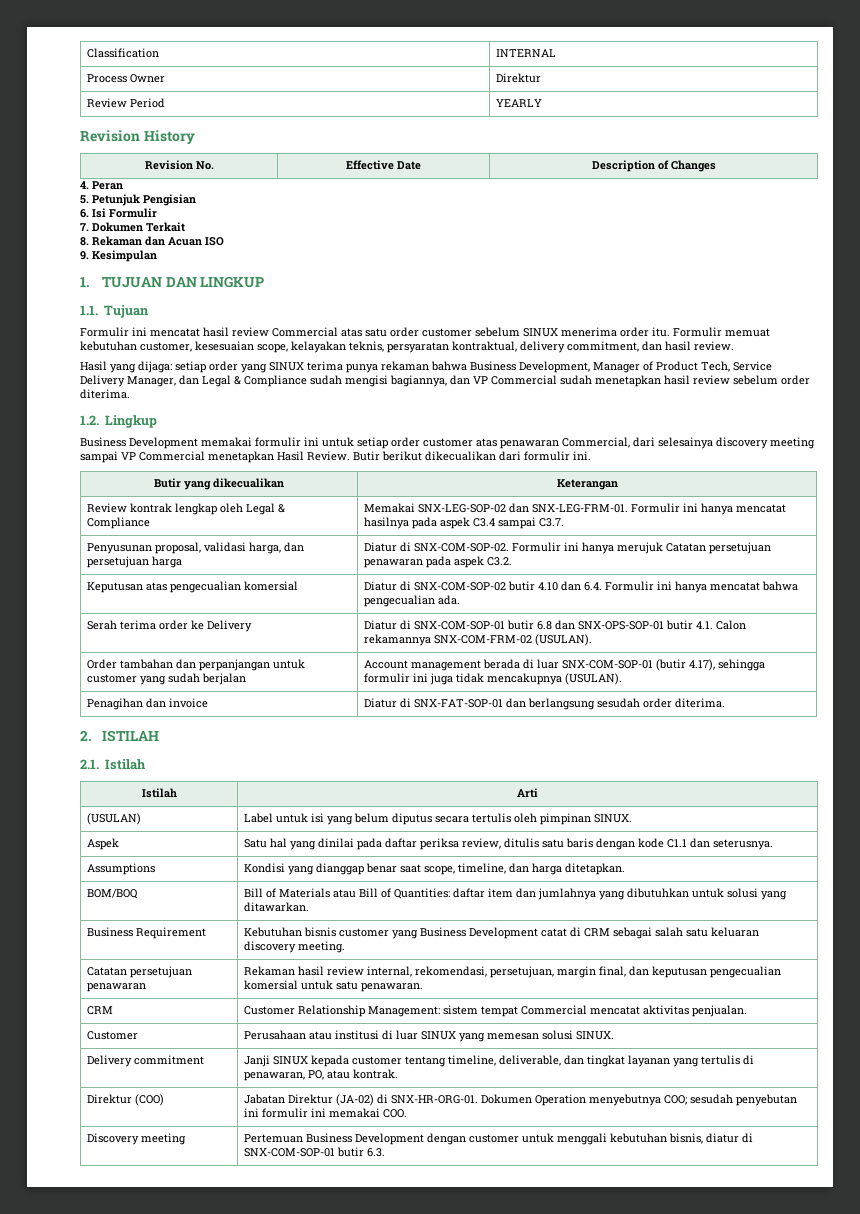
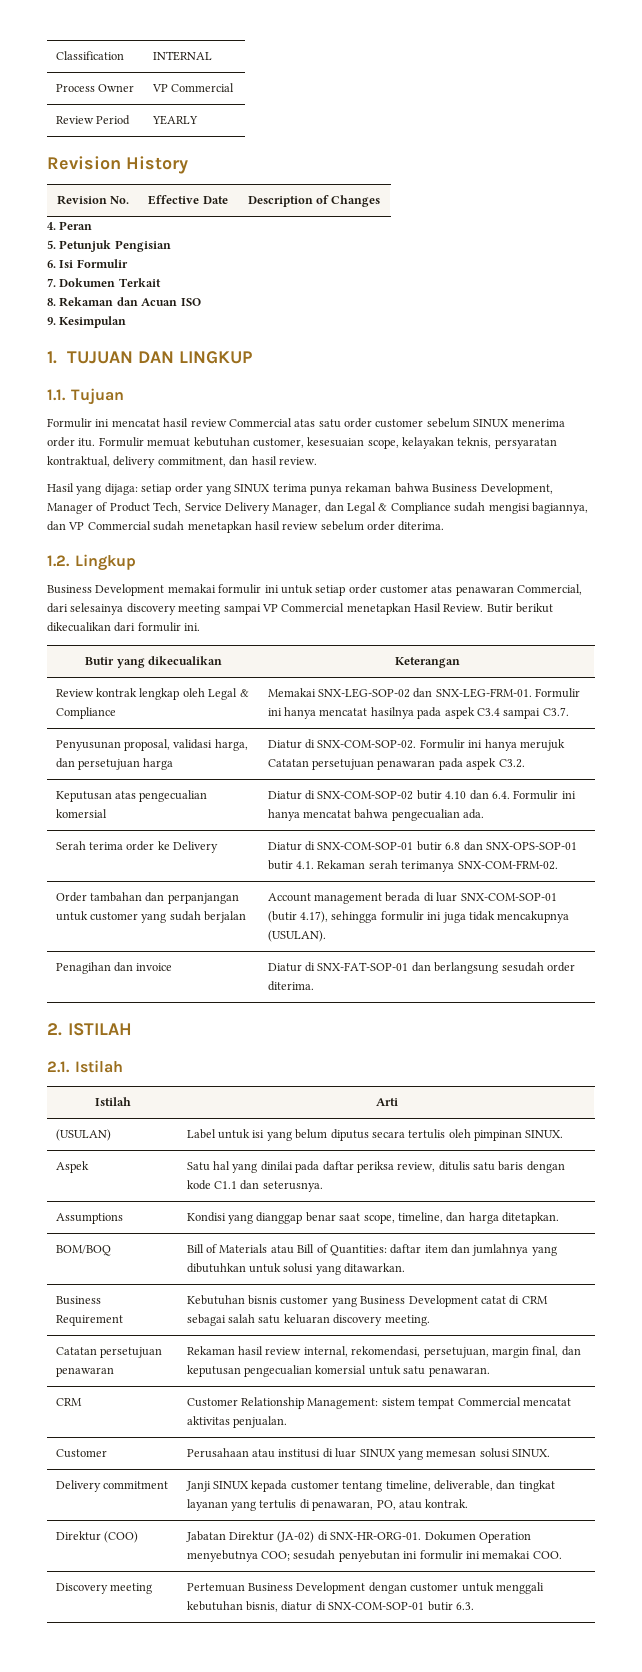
- Process Owner | Direktur
+ Process Owner | VP Commercial
- Serah terima order ke Delivery | Diatur di SNX-COM-SOP-01 butir 6.8 dan SNX-OPS-SOP-01 butir 4.1. Calon rekamannya SNX-COM-FRM-02 (USULAN).
+ Serah terima order ke Delivery | Diatur di SNX-COM-SOP-01 butir 6.8 dan SNX-OPS-SOP-01 butir 4.1. Rekaman serah terimanya SNX-COM-FRM-02.

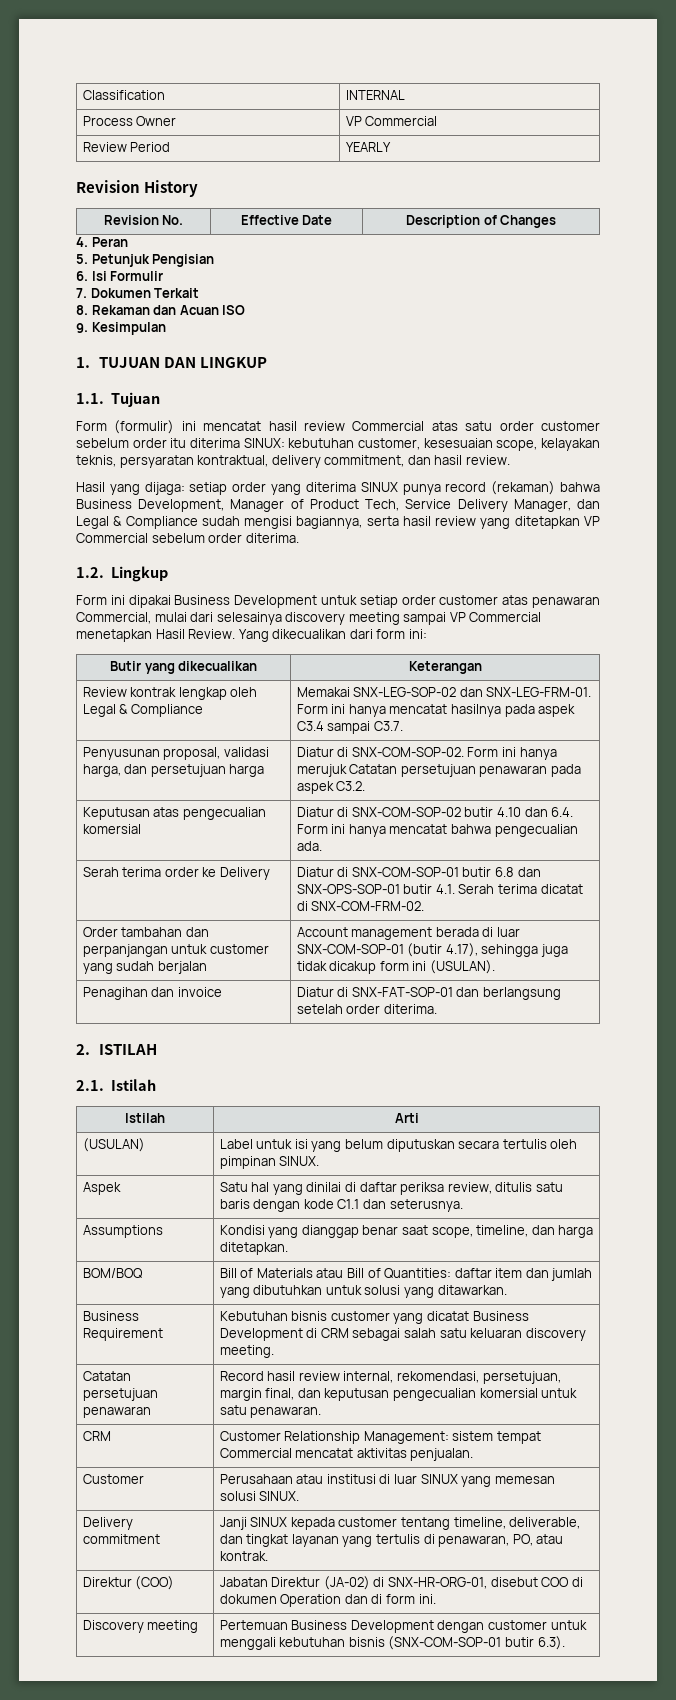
- Formulir ini mencatat hasil review Commercial atas satu order customer sebelum SINUX menerima order itu. Formulir memuat kebutuhan customer, kesesuaian scope, kelayakan teknis, persyaratan kontraktual, delivery commitment, dan hasil review.
+ Form (formulir) ini mencatat hasil review Commercial atas satu order customer sebelum order itu diterima SINUX: kebutuhan customer, kesesuaian scope, kelayakan teknis, persyaratan kontraktual, delivery commitment, dan hasil review.
- Hasil yang dijaga: setiap order yang SINUX terima punya rekaman bahwa Business Development, Manager of Product Tech, Service Delivery Manager, dan Legal & Compliance sudah mengisi bagiannya, dan VP Commercial sudah menetapkan hasil review sebelum order diterima.
+ Hasil yang dijaga: setiap order yang diterima SINUX punya record (rekaman) bahwa Business Development, Manager of Product Tech, Service Delivery Manager, dan Legal & Compliance sudah mengisi bagiannya, serta hasil review yang ditetapkan VP Commercial sebelum order diterima.
- Business Development memakai formulir ini untuk setiap order customer atas penawaran Commercial, dari selesainya discovery meeting sampai VP Commercial menetapkan Hasil Review.
+ Form ini dipakai Business Development untuk setiap order customer atas penawaran Commercial, mulai dari selesainya discovery meeting sampai VP Commercial menetapkan Hasil Review.
- Butir berikut dikecualikan dari formulir ini.
+ Yang dikecualikan dari form ini:
- Review kontrak lengkap oleh Legal & Compliance | Memakai SNX-LEG-SOP-02 dan SNX-LEG-FRM-01. Formulir ini hanya mencatat hasilnya pada aspek C3.4 sampai C3.7.
+ Review kontrak lengkap oleh Legal & Compliance | Memakai SNX-LEG-SOP-02 dan SNX-LEG-FRM-01. Form ini hanya mencatat hasilnya pada aspek C3.4 sampai C3.7.
- Penyusunan proposal, validasi harga, dan persetujuan harga | Diatur di SNX-COM-SOP-02. Formulir ini hanya merujuk Catatan persetujuan penawaran pada aspek C3.2.
+ Penyusunan proposal, validasi harga, dan persetujuan harga | Diatur di SNX-COM-SOP-02. Form ini hanya merujuk Catatan persetujuan penawaran pada aspek C3.2.
- Keputusan atas pengecualian komersial | Diatur di SNX-COM-SOP-02 butir 4.10 dan 6.4. Formulir ini hanya mencatat bahwa pengecualian ada.
+ Keputusan atas pengecualian komersial | Diatur di SNX-COM-SOP-02 butir 4.10 dan 6.4. Form ini hanya mencatat bahwa pengecualian ada.
- Serah terima order ke Delivery | Diatur di SNX-COM-SOP-01 butir 6.8 dan SNX-OPS-SOP-01 butir 4.1. Rekaman serah terimanya SNX-COM-FRM-02.
+ Serah terima order ke Delivery | Diatur di SNX-COM-SOP-01 butir 6.8 dan SNX-OPS-SOP-01 butir 4.1. Serah terima dicatat di SNX-COM-FRM-02.
- Order tambahan dan perpanjangan untuk customer yang sudah berjalan | Account management berada di luar SNX-COM-SOP-01 (butir 4.17), sehingga formulir ini juga tidak mencakupnya (USULAN).
+ Order tambahan dan perpanjangan untuk customer yang sudah berjalan | Account management berada di luar SNX-COM-SOP-01 (butir 4.17), sehingga juga tidak dicakup form ini (USULAN).
- Penagihan dan invoice | Diatur di SNX-FAT-SOP-01 dan berlangsung sesudah order diterima.
+ Penagihan dan invoice | Diatur di SNX-FAT-SOP-01 dan berlangsung setelah order diterima.
- (USULAN) | Label untuk isi yang belum diputus secara tertulis oleh pimpinan SINUX.
+ (USULAN) | Label untuk isi yang belum diputuskan secara tertulis oleh pimpinan SINUX.
- Aspek | Satu hal yang dinilai pada daftar periksa review, ditulis satu baris dengan kode C1.1 dan seterusnya.
+ Aspek | Satu hal yang dinilai di daftar periksa review, ditulis satu baris dengan kode C1.1 dan seterusnya.
- BOM/BOQ | Bill of Materials atau Bill of Quantities: daftar item dan jumlahnya yang dibutuhkan untuk solusi yang ditawarkan.
+ BOM/BOQ | Bill of Materials atau Bill of Quantities: daftar item dan jumlah yang dibutuhkan untuk solusi yang ditawarkan.
- Business Requirement | Kebutuhan bisnis customer yang Business Development catat di CRM sebagai salah satu keluaran discovery meeting.
+ Business Requirement | Kebutuhan bisnis customer yang dicatat Business Development di CRM sebagai salah satu keluaran discovery meeting.
- Catatan persetujuan penawaran | Rekaman hasil review internal, rekomendasi, persetujuan, margin final, dan keputusan pengecualian komersial untuk satu penawaran.
+ Catatan persetujuan penawaran | Record hasil review internal, rekomendasi, persetujuan, margin final, dan keputusan pengecualian komersial untuk satu penawaran.
- Direktur (COO) | Jabatan Direktur (JA-02) di SNX-HR-ORG-01. Dokumen Operation menyebutnya COO; sesudah penyebutan ini formulir ini memakai COO.
+ Direktur (COO) | Jabatan Direktur (JA-02) di SNX-HR-ORG-01, disebut COO di dokumen Operation dan di form ini.
- Discovery meeting | Pertemuan Business Development dengan customer untuk menggali kebutuhan bisnis, diatur di SNX-COM-SOP-01 butir 6.3.
+ Discovery meeting | Pertemuan Business Development dengan customer untuk menggali kebutuhan bisnis (SNX-COM-SOP-01 butir 6.3).

